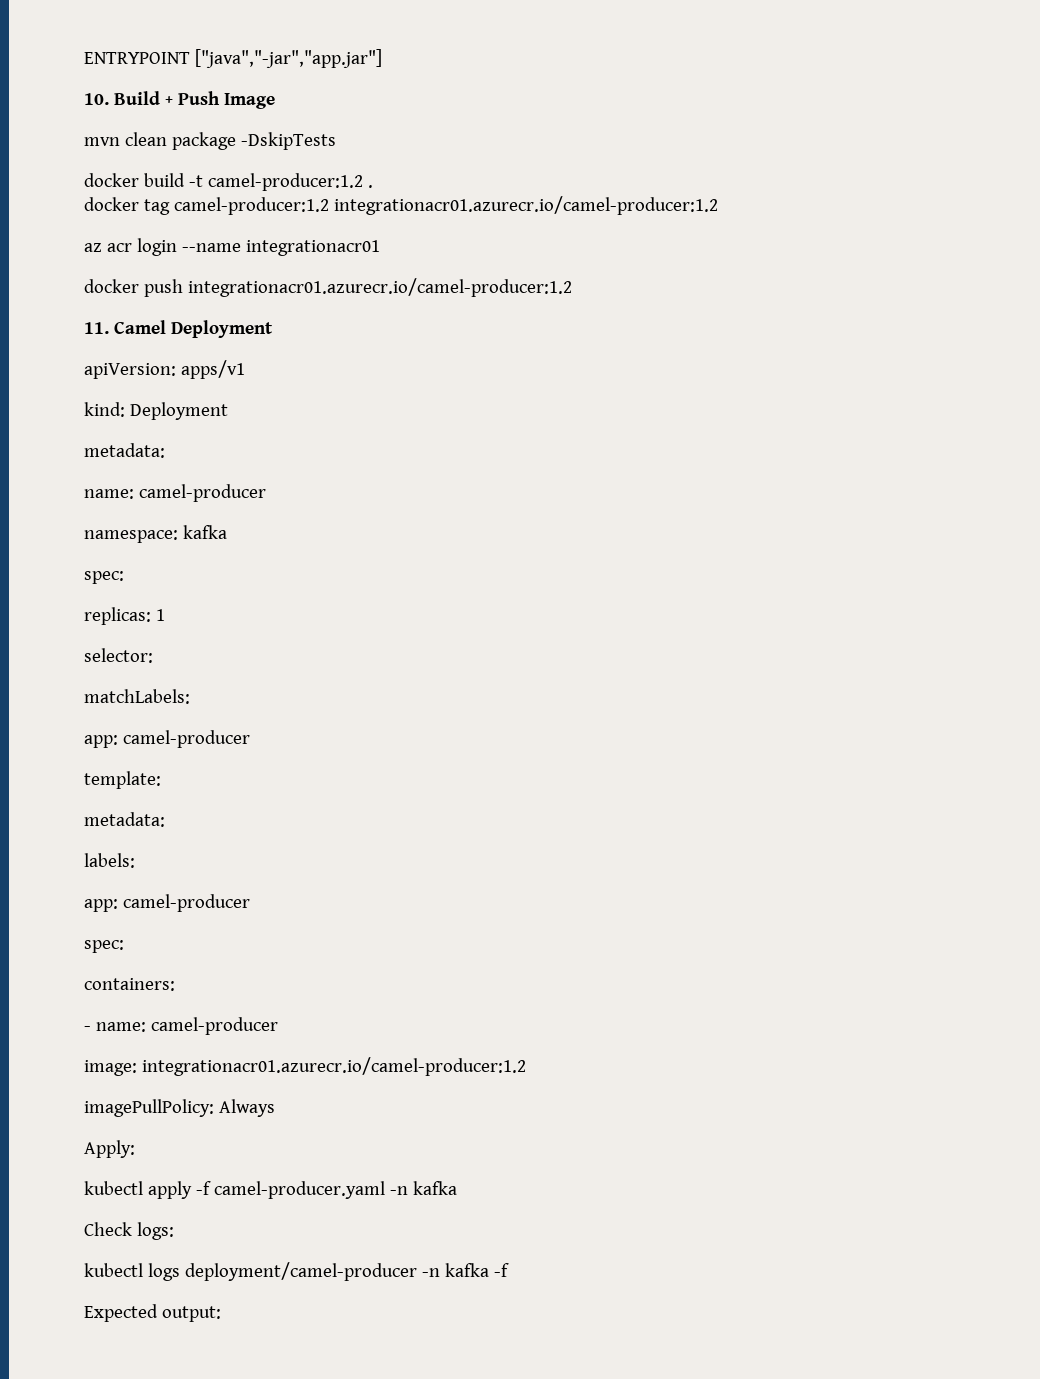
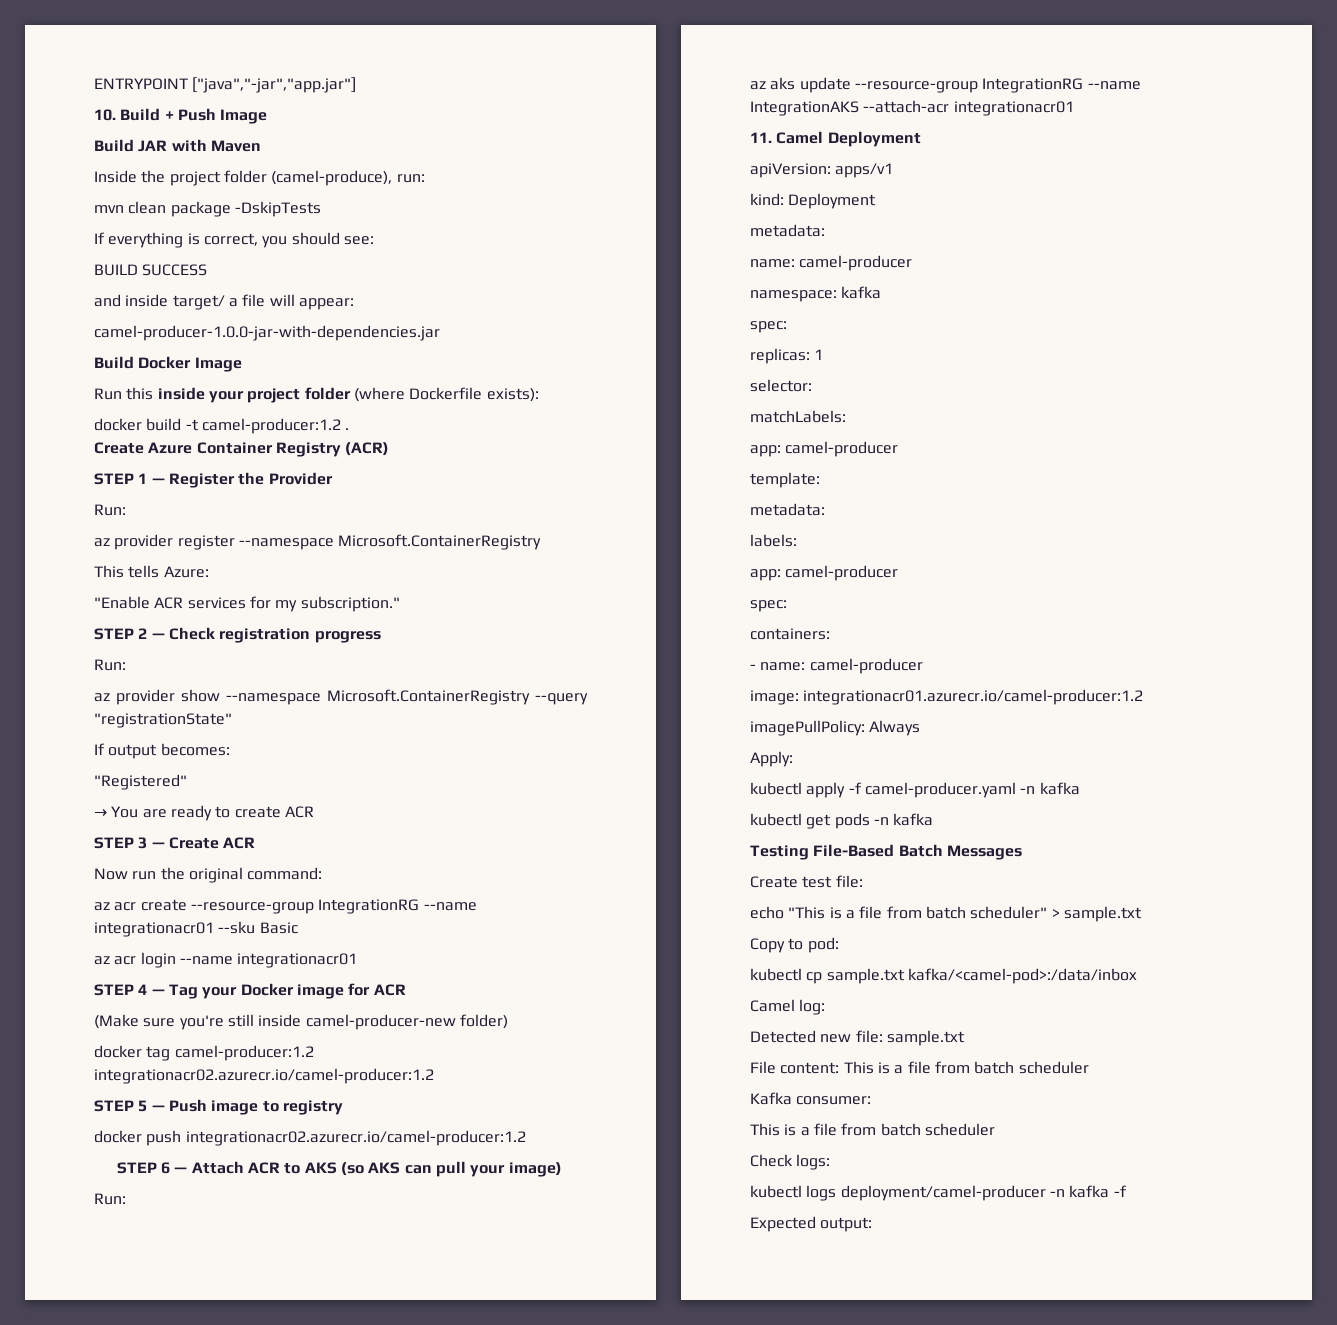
+ Build JAR with Maven
+ Inside the project folder (camel-produce), run:
  mvn clean package -DskipTests
+ If everything is correct, you should see:
+ BUILD SUCCESS
+ and inside target/ a file will appear:
+ camel-producer-1.0.0-jar-with-dependencies.jar
+ Build Docker Image
+ Run this inside your project folder (where Dockerfile exists):
- docker tag camel-producer:1.2 integrationacr01.azurecr.io/camel-producer:1.2
+ Create Azure Container Registry (ACR)
+ STEP 1 — Register the Provider
+ Run:
+ az provider register --namespace Microsoft.ContainerRegistry
+ This tells Azure:
+ "Enable ACR services for my subscription."
+ STEP 2 — Check registration progress
+ Run:
+ az provider show --namespace Microsoft.ContainerRegistry --query "registrationState"
+ If output becomes:
+ "Registered"
+ → You are ready to create ACR
+ STEP 3 — Create ACR
+ Now run the original command:
+ az acr create --resource-group IntegrationRG --name integrationacr01 --sku Basic
- docker push integrationacr01.azurecr.io/camel-producer:1.2
+ STEP 4 — Tag your Docker image for ACR
+ (Make sure you're still inside camel-producer-new folder)
+ docker tag camel-producer:1.2 integrationacr02.azurecr.io/camel-producer:1.2
+ STEP 5 — Push image to registry
+ docker push integrationacr02.azurecr.io/camel-producer:1.2
+ STEP 6 — Attach ACR to AKS (so AKS can pull your image)
+ Run:
+ az aks update --resource-group IntegrationRG --name IntegrationAKS --attach-acr integrationacr01
+ kubectl get pods -n kafka
+ Testing File-Based Batch Messages
+ Create test file:
+ echo "This is a file from batch scheduler" > sample.txt
+ Copy to pod:
+ kubectl cp sample.txt kafka/<camel-pod>:/data/inbox
+ Camel log:
+ Detected new file: sample.txt
+ File content: This is a file from batch scheduler
+ Kafka consumer:
+ This is a file from batch scheduler

